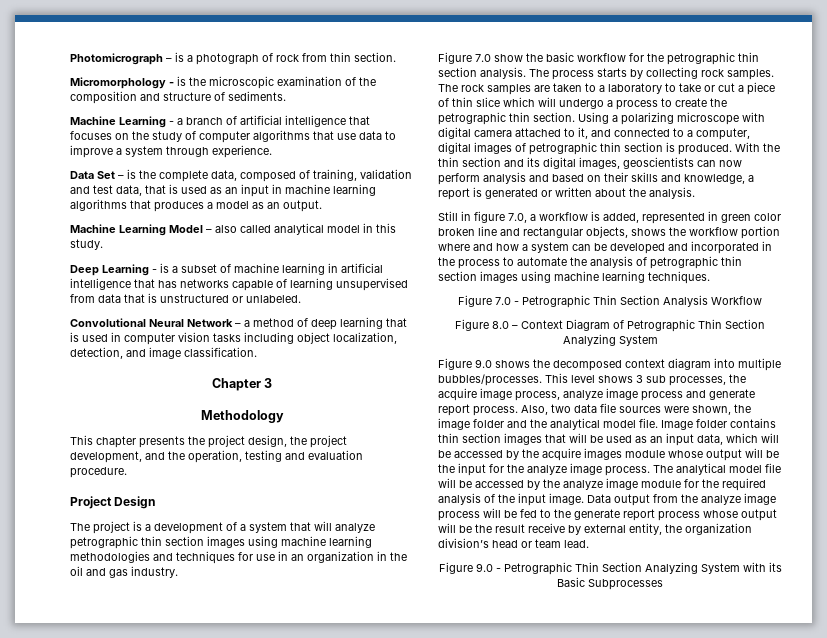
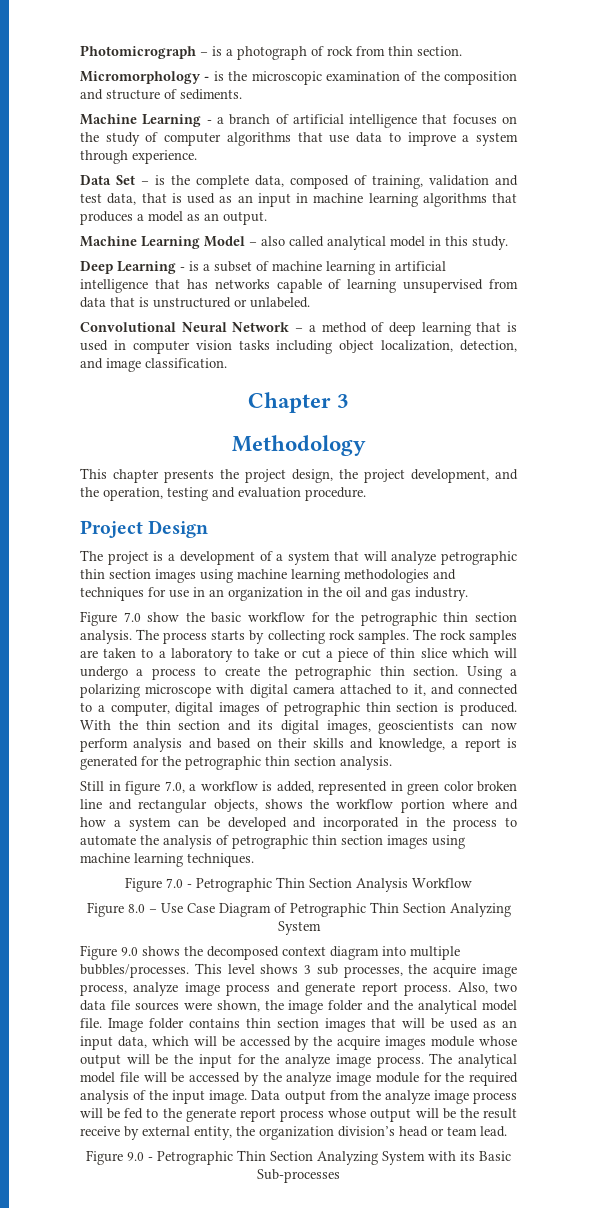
- With the thin section and its digital images, geoscientists can now perform analysis and based on their skills and knowledge, a report is generated or written about the analysis.
+ With the thin section and its digital images, geoscientists can now perform analysis and based on their skills and knowledge, a report is generated for the petrographic thin section analysis.
- Figure 8.0 – Context Diagram of Petrographic Thin Section Analyzing System
+ Figure 8.0 – Use Case Diagram of Petrographic Thin Section Analyzing System
- Figure 9.0 - Petrographic Thin Section Analyzing System with its Basic Subprocesses
+ Figure 9.0 - Petrographic Thin Section Analyzing System with its Basic Sub-processes

